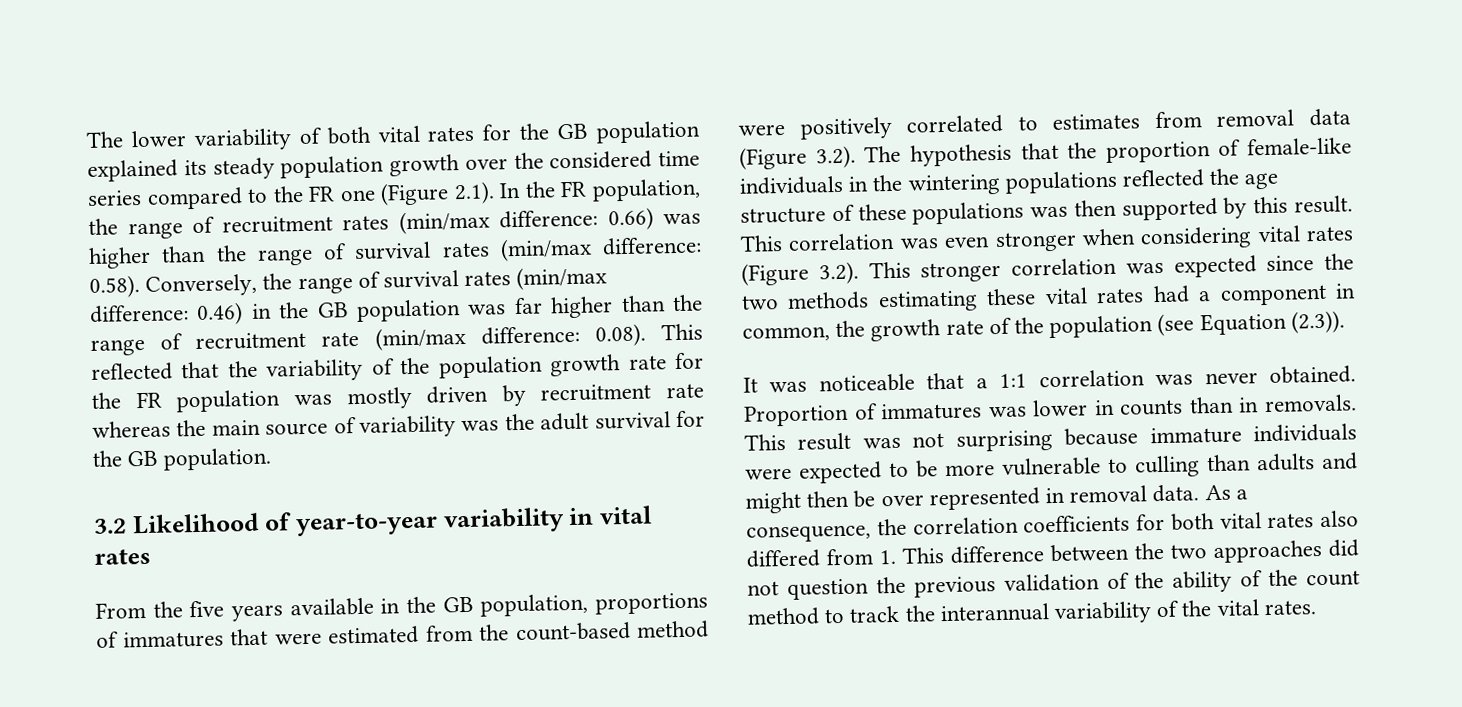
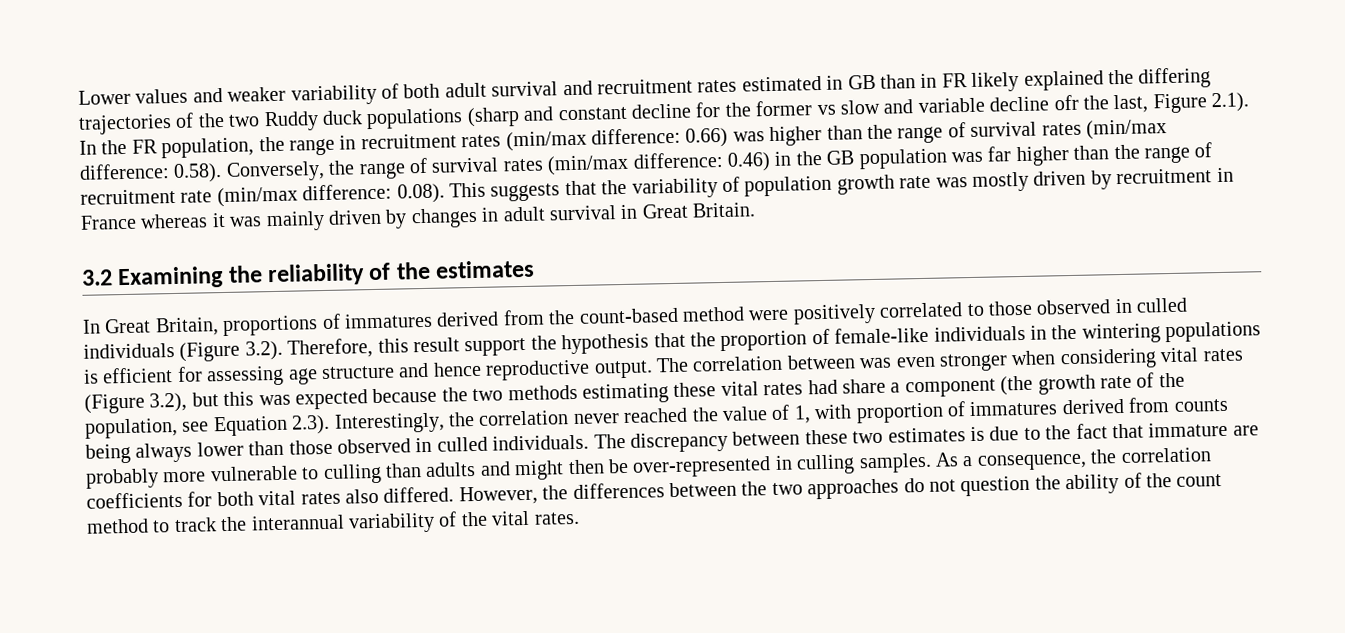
- The lower variability of both vital rates for the GB population explained its steady population growth over the considered time series compared to the FR one (Figure 2.1). In the FR population, the range of recruitment rates (min/max difference:
+ Lower values and weaker variability of both adult survival and recruitment rates estimated in GB than in FR likely explained the differing trajectories of the two Ruddy duck populations (sharp and constant decline for the former vs slow and variable decline ofr the last, Figure 2.1). In the FR population, the range in recruitment rates (min/max difference:
- 0.08). This reflected that the variability of the population growth rate for the FR population was mostly driven by recruitment rate whereas the main source of variability was the adult survival for the GB population.
- 3.2 Likelihood of year-to-year variability in vital rates
- From the five years available in the GB population, proportions of immatures that were estimated from the count-based method were positively correlated to estimates from removal data (Figure 3.2). The hypothesis that the proportion of female-like individuals in the wintering populations reflected the age structure of these populations was then supported by this result. This correlation was even stronger when considering vital rates (Figure 3.2). This stronger correlation was expected since the two methods estimating these vital rates had a component in common, the growth rate of the population (see Equation (2.3)).
- It was noticeable that a 1:1 correlation was never obtained. Proportion of immatures was lower in counts than in removals. This result was not surprising because immature individuals were expected to be more vulnerable to culling than adults and might then be over represented in removal data.
+ 0.08). This suggests that the variability of population growth rate was mostly driven by recruitment in France whereas it was mainly driven by changes in adult survival in Great Britain.
+ 3.2 Examining the reliability of the estimates
+ In Great Britain, proportions of immatures derived from the count-based method were positively correlated to those observed in culled individuals (Figure 3.2). Therefore, this result support the hypothesis that the proportion of female-like individuals in the wintering populations is efficient for assessing age structure and hence reproductive output. The correlation between was even stronger when considering vital rates (Figure 3.2), but this was expected because the two methods estimating these vital rates had share a component (the growth rate of the population, see Equation 2.3). Interestingly, the correlation never reached the value of 1, with proportion of immatures derived from counts being always lower than those observed in culled individuals. The discrepancy between these two estimates is due to the fact that immature are probably more vulnerable to culling than adults and might then be over-represented in culling samples.
- As a consequence, the correlation coefficients for both vital rates also differed from 1. This difference between the two approaches did not question the previous validation of the ability of the count method to track the interannual variability of the vital rates.
+ As a consequence, the correlation coefficients for both vital rates also differed. However, the differences between the two approaches do not question the ability of the count method to track the interannual variability of the vital rates.

